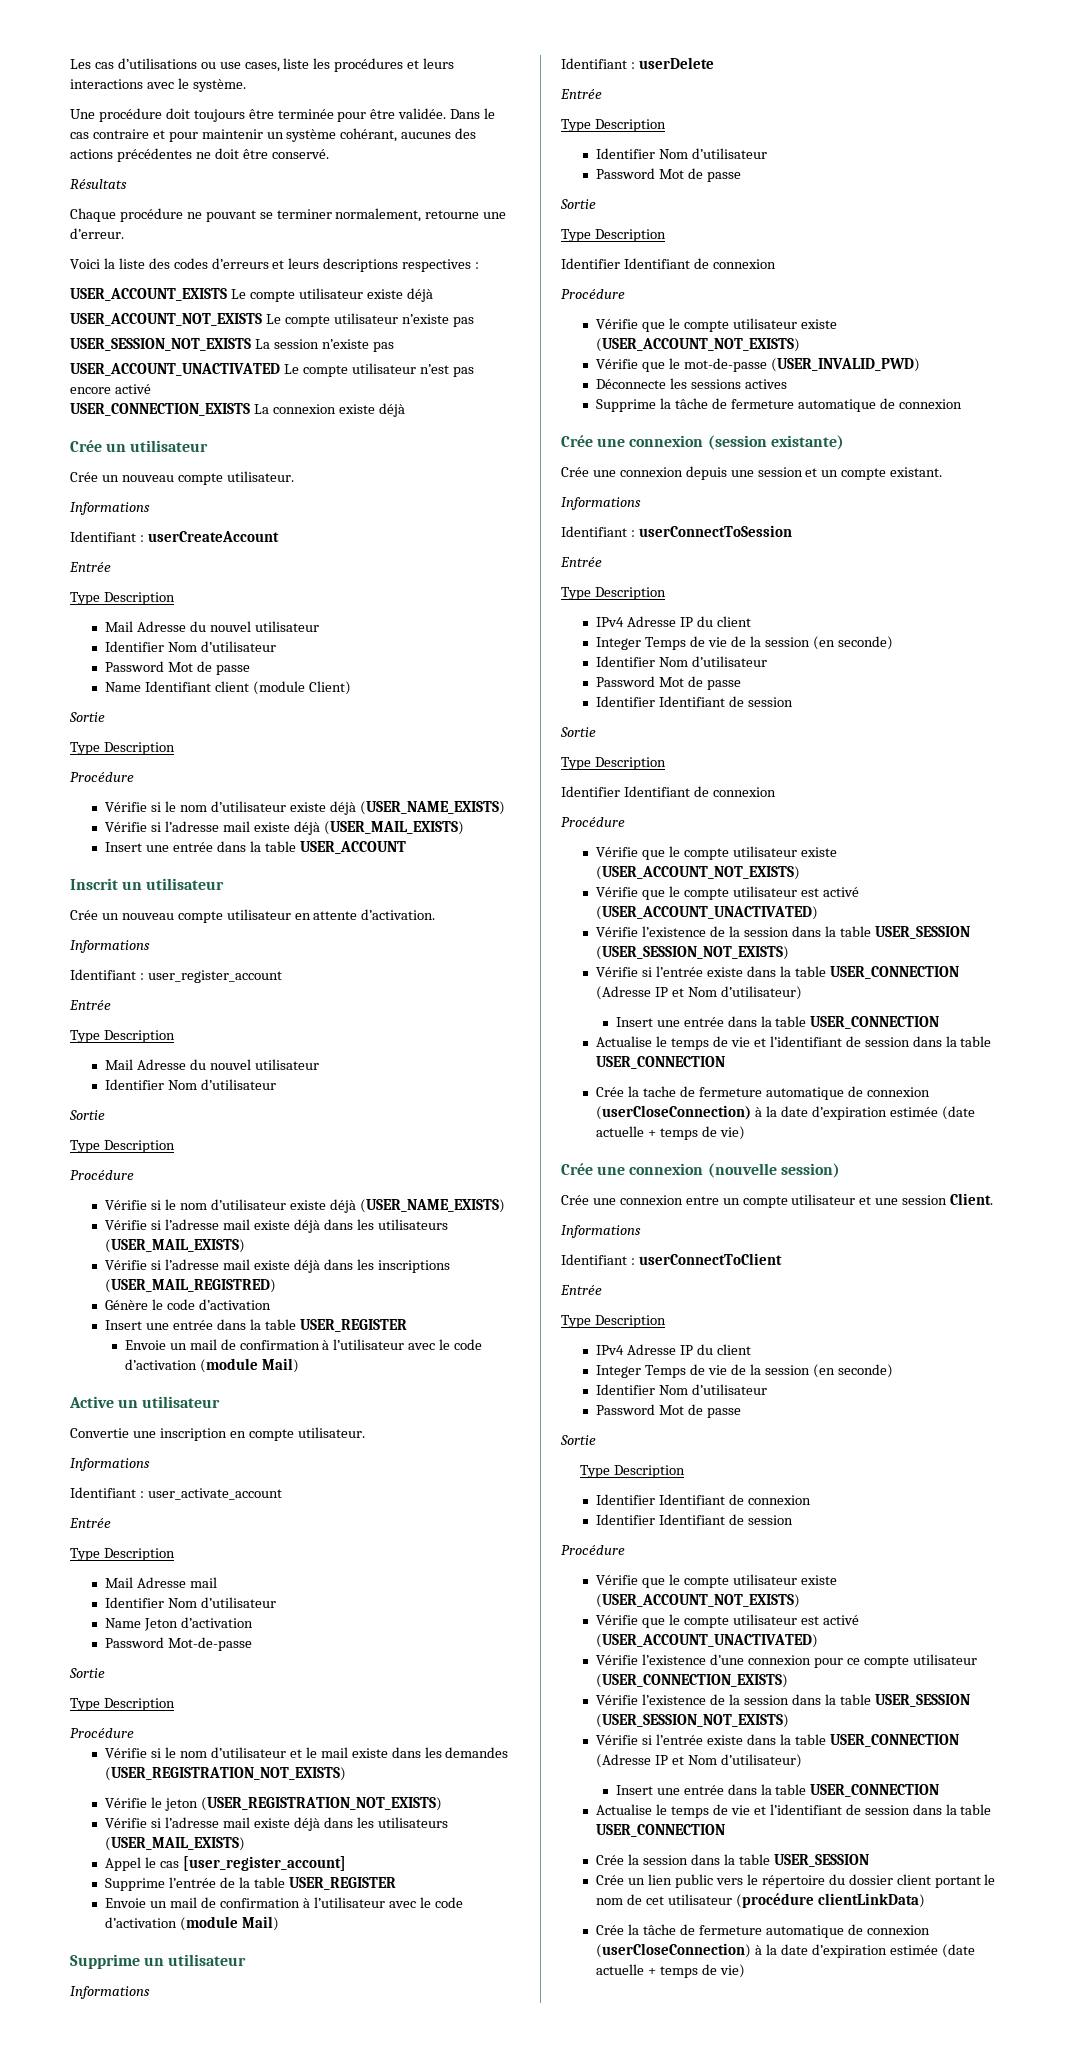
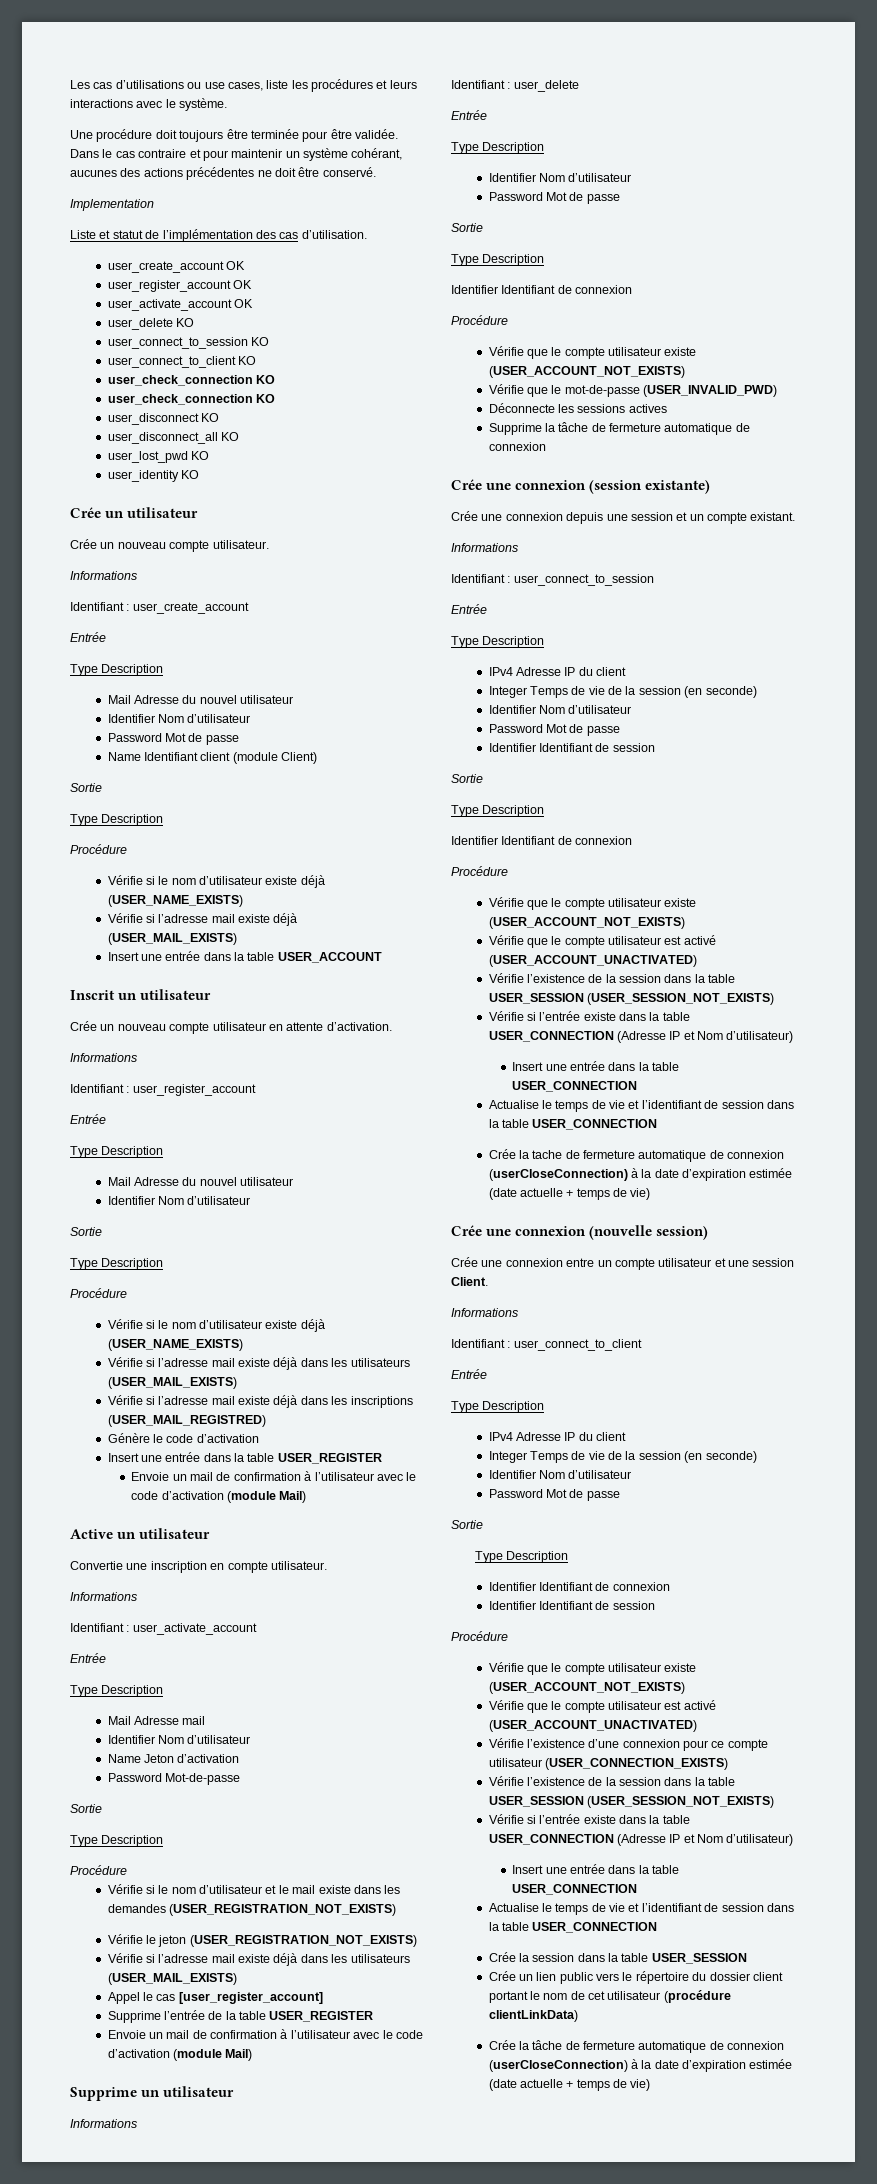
- Résultats
- Chaque procédure ne pouvant se terminer normalement, retourne une d’erreur.
- Voici la liste des codes d’erreurs et leurs descriptions respectives :
- USER_ACCOUNT_EXISTS Le compte utilisateur existe déjà
- USER_ACCOUNT_NOT_EXISTS Le compte utilisateur n’existe pas
- USER_SESSION_NOT_EXISTS La session n’existe pas
- USER_ACCOUNT_UNACTIVATED Le compte utilisateur n’est pas encore activé
- USER_CONNECTION_EXISTS La connexion existe déjà
+ Implementation
+ Liste et statut de l’implémentation des cas d’utilisation.
+ user_create_account OK
+ user_register_account OK
+ user_activate_account OK
+ user_delete KO
+ user_connect_to_session KO
+ user_connect_to_client KO
+ user_check_connection KO
+ user_check_connection KO
+ user_disconnect KO
+ user_disconnect_all KO
+ user_lost_pwd KO
+ user_identity KO
- Identifiant : userCreateAccount
+ Identifiant : user_create_account
- Identifiant : userDelete
+ Identifiant : user_delete
- Identifiant : userConnectToSession
+ Identifiant : user_connect_to_session
- Identifiant : userConnectToClient
+ Identifiant : user_connect_to_client

